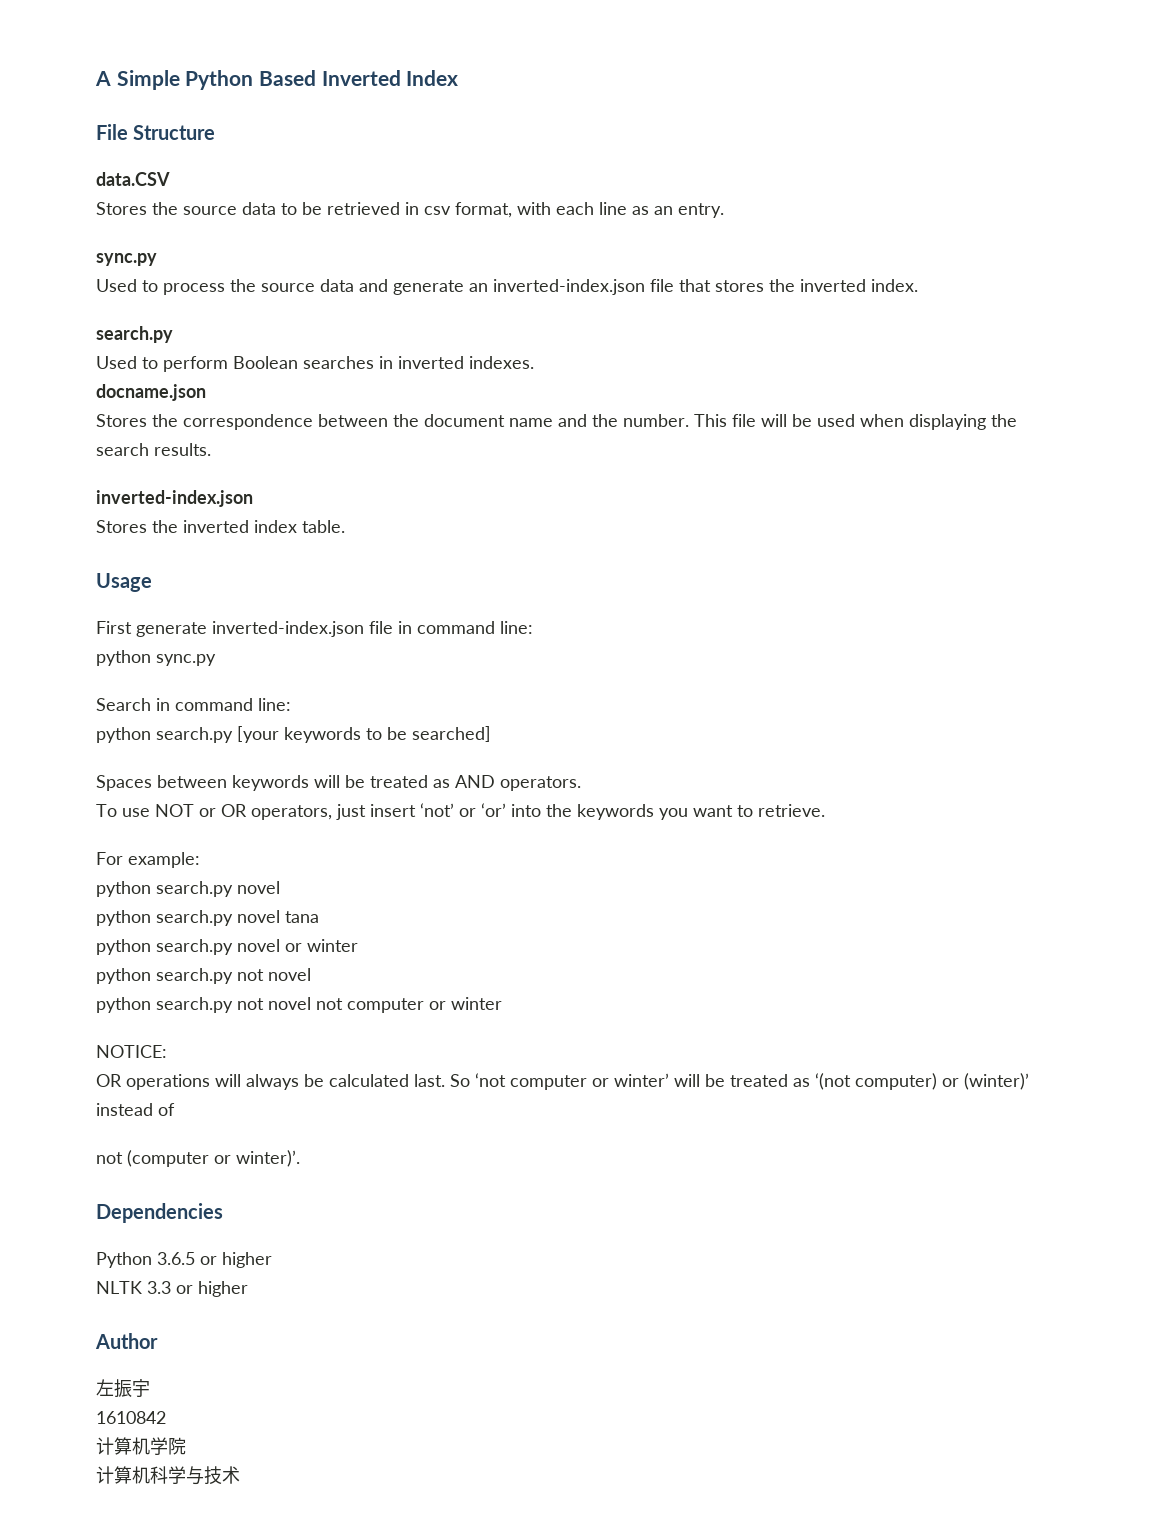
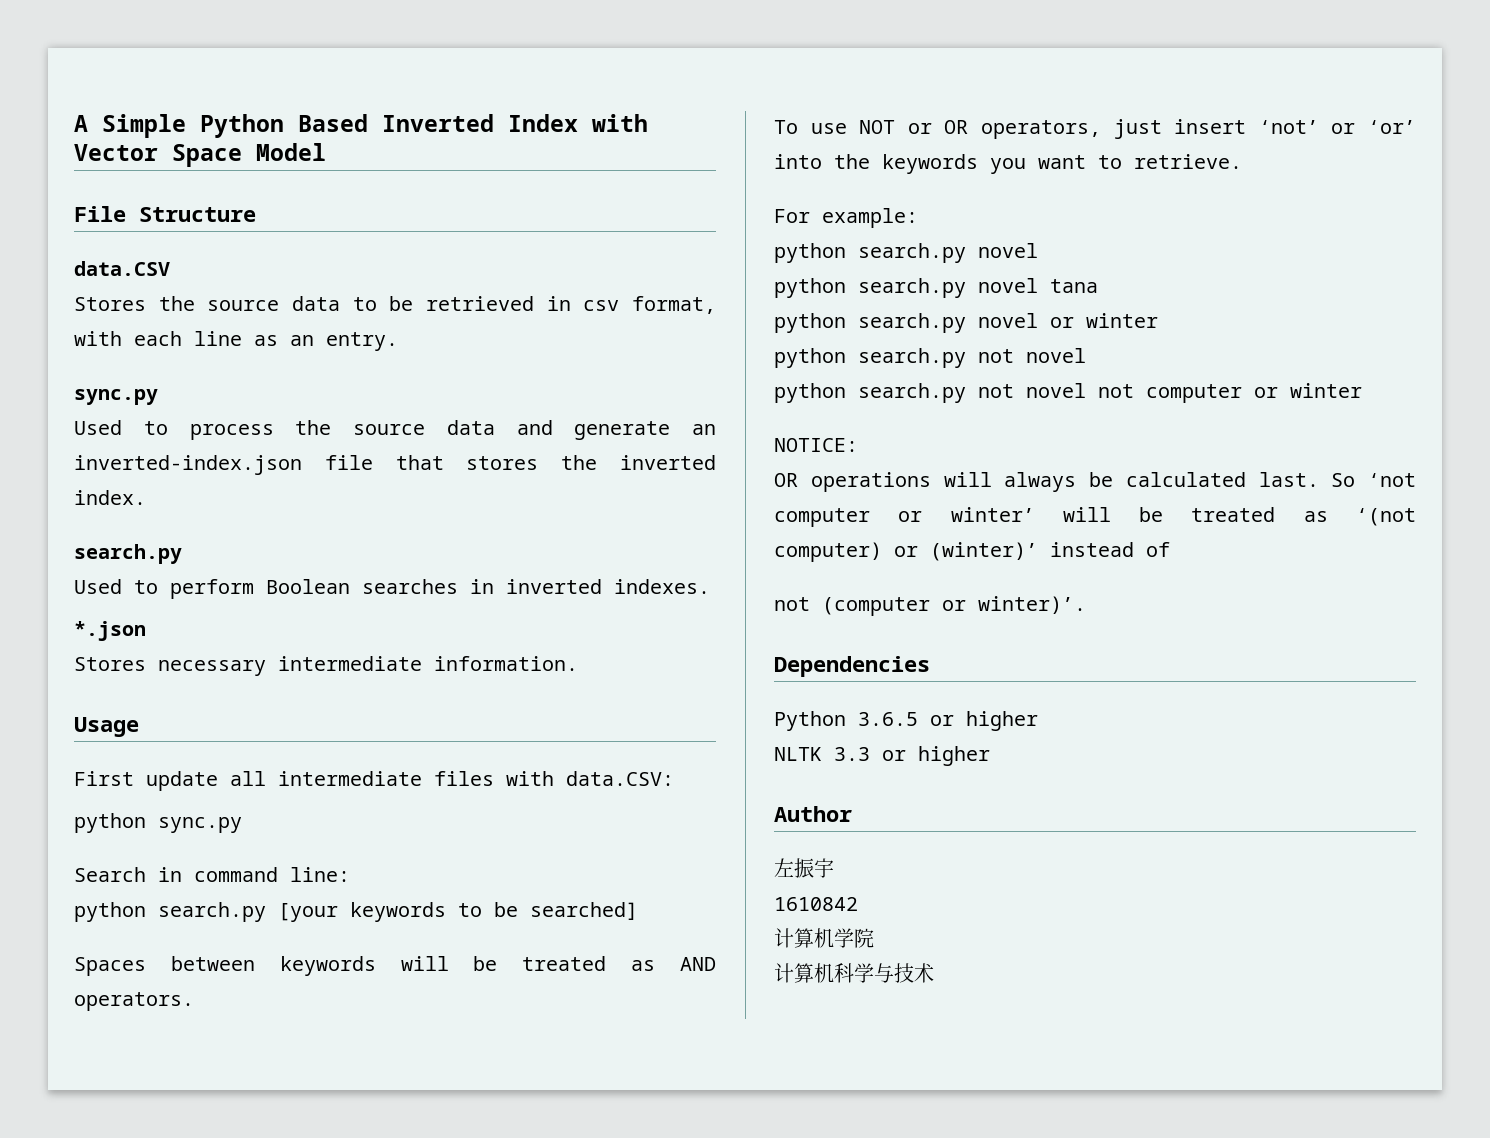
- A Simple Python Based Inverted Index
+ A Simple Python Based Inverted Index with Vector Space Model
- docname.json
- Stores the correspondence between the document name and the number. This file will be used when displaying the search results.
- inverted-index.json
- Stores the inverted index table.
+ *.json
+ Stores necessary intermediate information.
  Usage
- First generate inverted-index.json file in command line:
+ First update all intermediate files with data.CSV:

